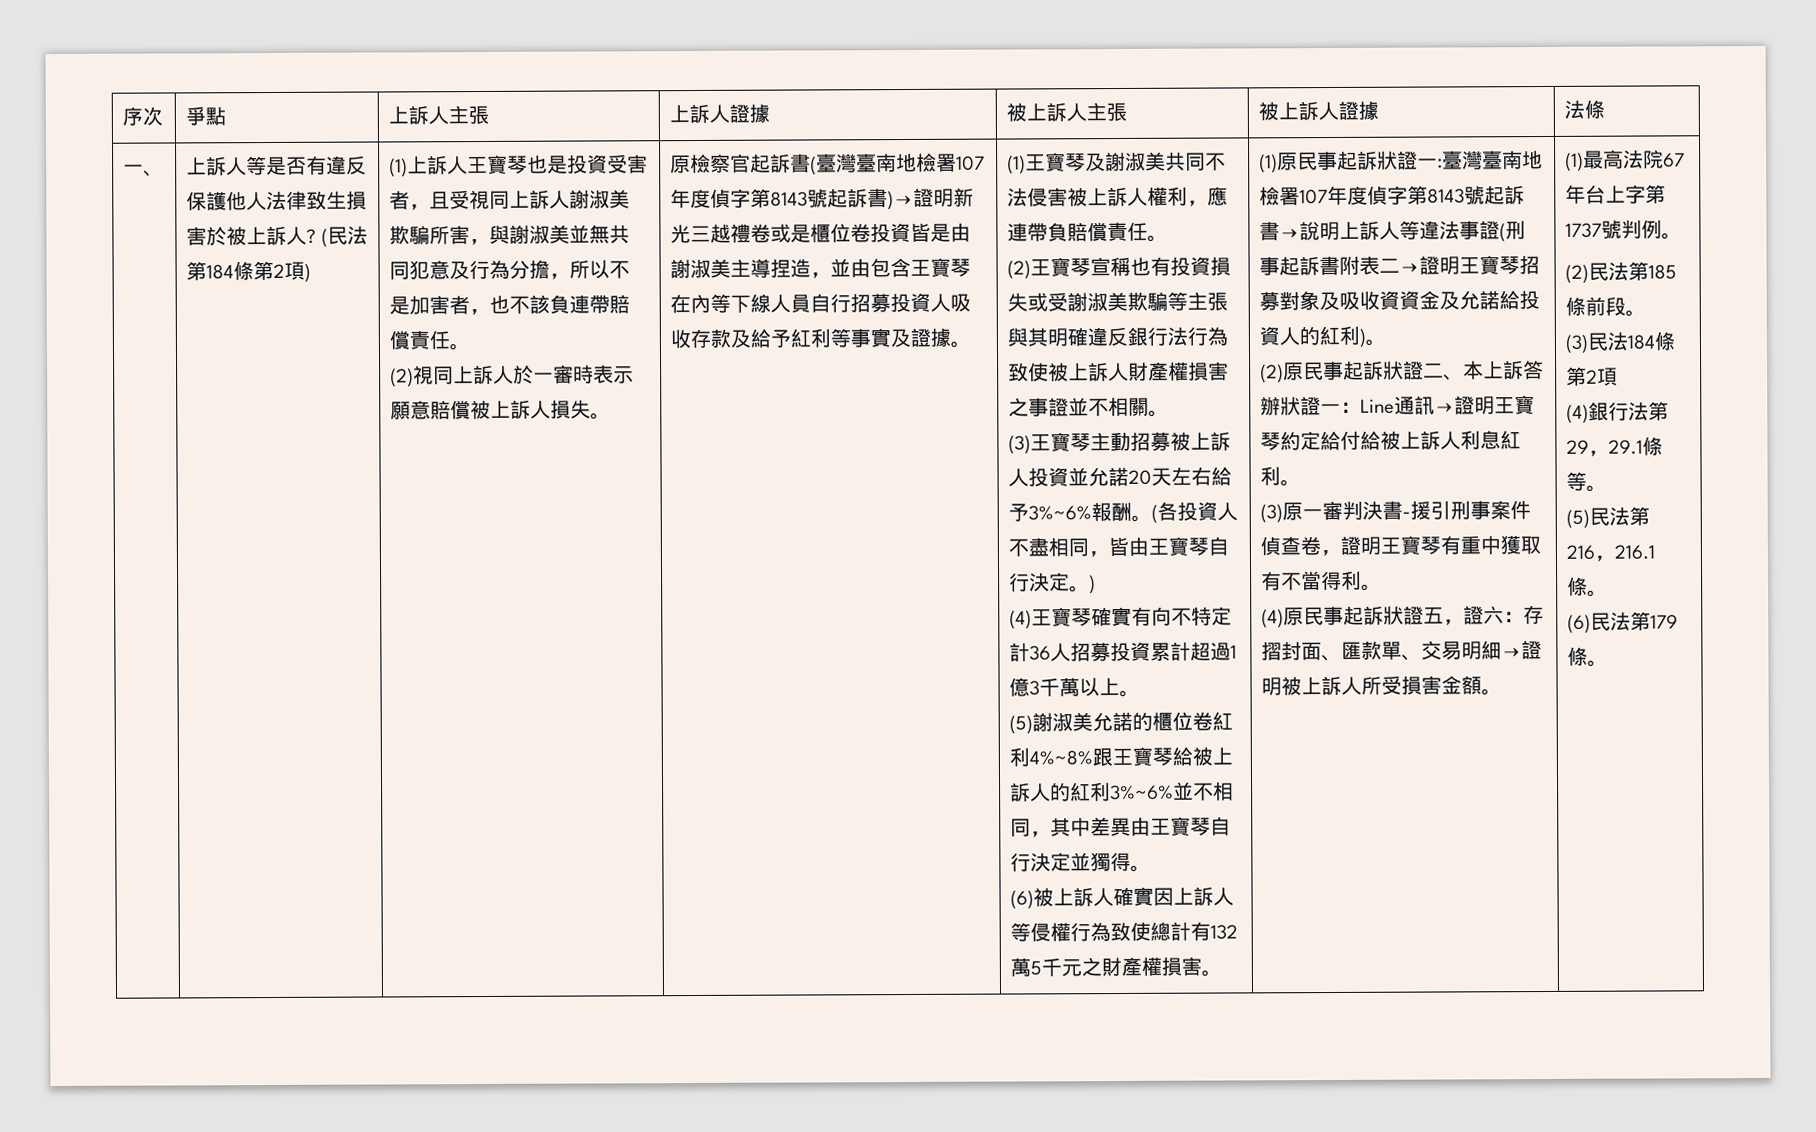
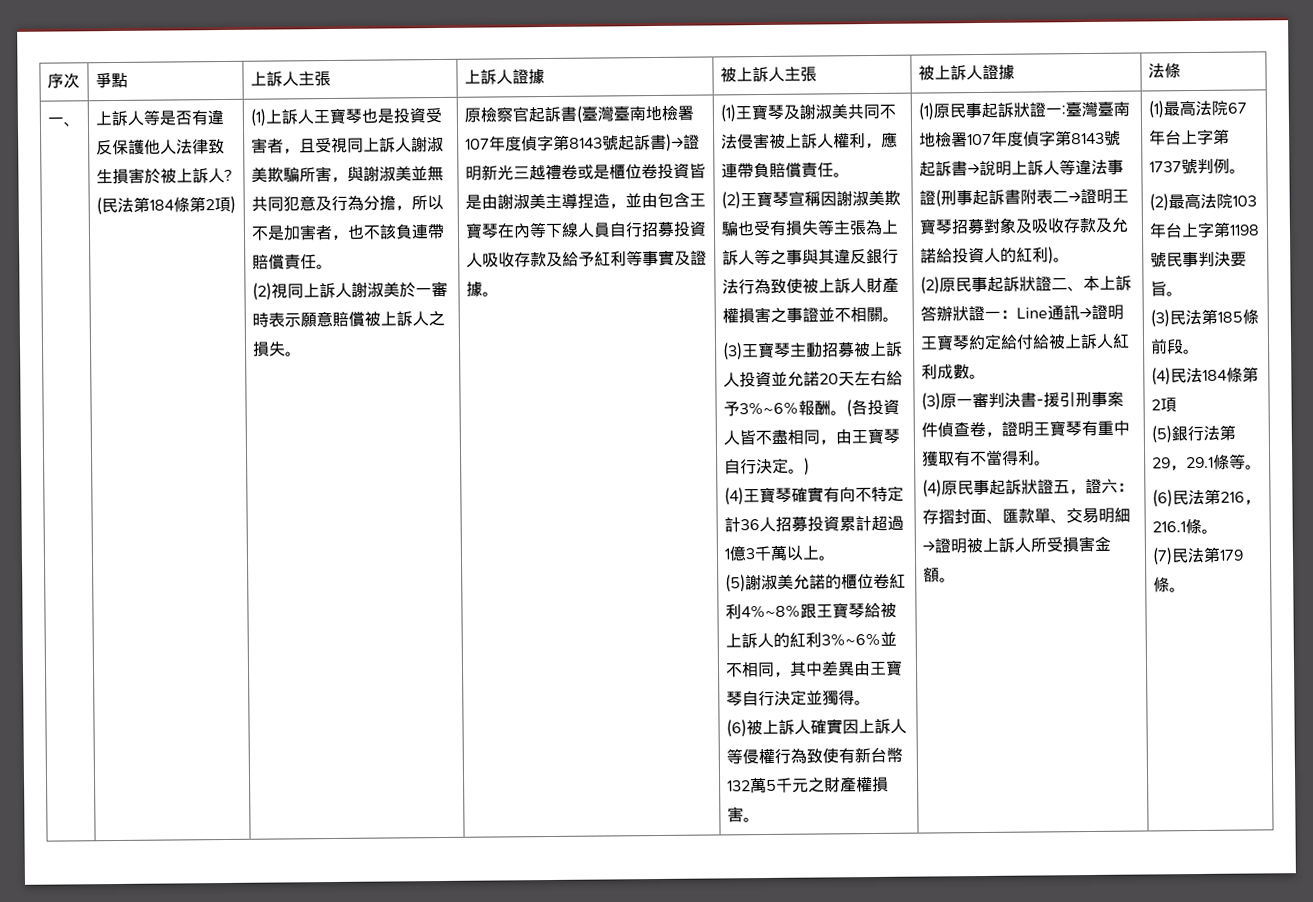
- (2)視同上訴人於一審時表示願意賠償被上訴人損失。
+ (2)視同上訴人謝淑美於一審時表示願意賠償被上訴人之損失。
- (2)王寶琴宣稱也有投資損失或受謝淑美欺騙等主張與其明確違反銀行法行為致使被上訴人財產權損害之事證並不相關。
+ (2)王寶琴宣稱因謝淑美欺騙也受有損失等主張為上訴人等之事與其違反銀行法行為致使被上訴人財產權損害之事證並不相關。
- (各投資人不盡相同，皆由王寶琴自行決定。)
+ (各投資人皆不盡相同，由王寶琴自行決定。)
- (6)被上訴人確實因上訴人等侵權行為致使總計有132萬5千元之財產權損害。
+ (6)被上訴人確實因上訴人等侵權行為致使有新台幣132萬5千元之財產權損害。
- (1)原民事起訴狀證一:臺灣臺南地檢署107年度偵字第8143號起訴書→說明上訴人等違法事證(刑事起訴書附表二→證明王寶琴招募對象及吸收資資金及允諾給投資人的紅利)。
+ (1)原民事起訴狀證一:臺灣臺南地檢署107年度偵字第8143號起訴書→說明上訴人等違法事證(刑事起訴書附表二→證明王寶琴招募對象及吸收存款及允諾給投資人的紅利)。
- (2)原民事起訴狀證二、本上訴答辦狀證一：Line通訊→證明王寶琴約定給付給被上訴人利息紅利。
+ (2)原民事起訴狀證二、本上訴答辦狀證一：Line通訊→證明王寶琴約定給付給被上訴人紅利成數。
- (2)民法第185條前段。
+ (2)最高法院103年台上字第1198號民事判決要旨。
+ (3)民法第185條前段。
- (3)民法184條第2項
+ (4)民法184條第2項
- (4)銀行法第29，29.1條等。
+ (5)銀行法第29，29.1條等。
- (5)民法第216，216.1條。
+ (6)民法第216，216.1條。
- (6)民法第179條。
+ (7)民法第179條。

